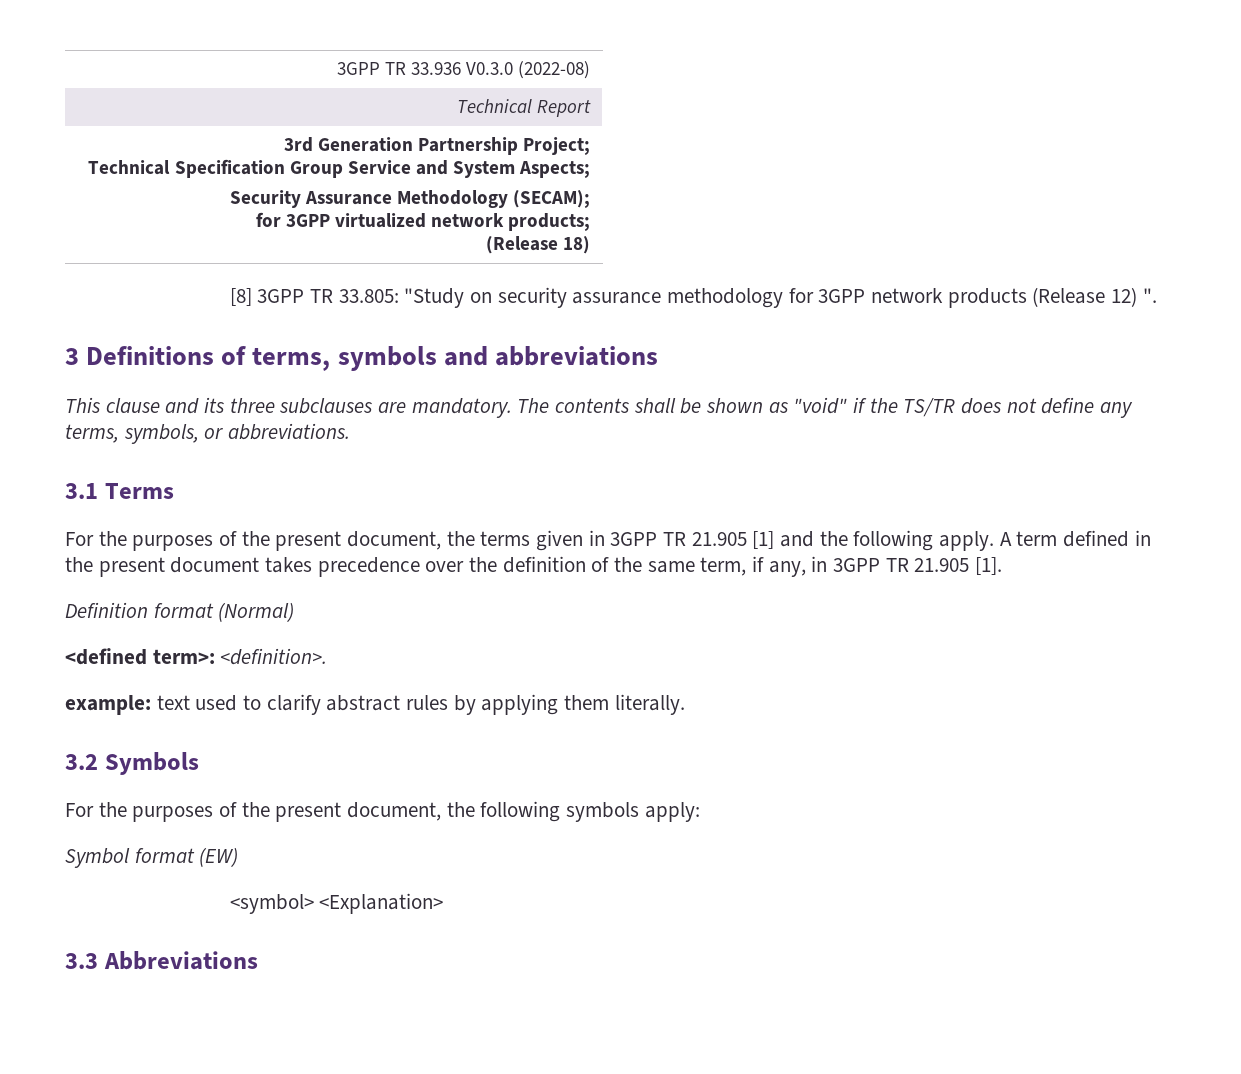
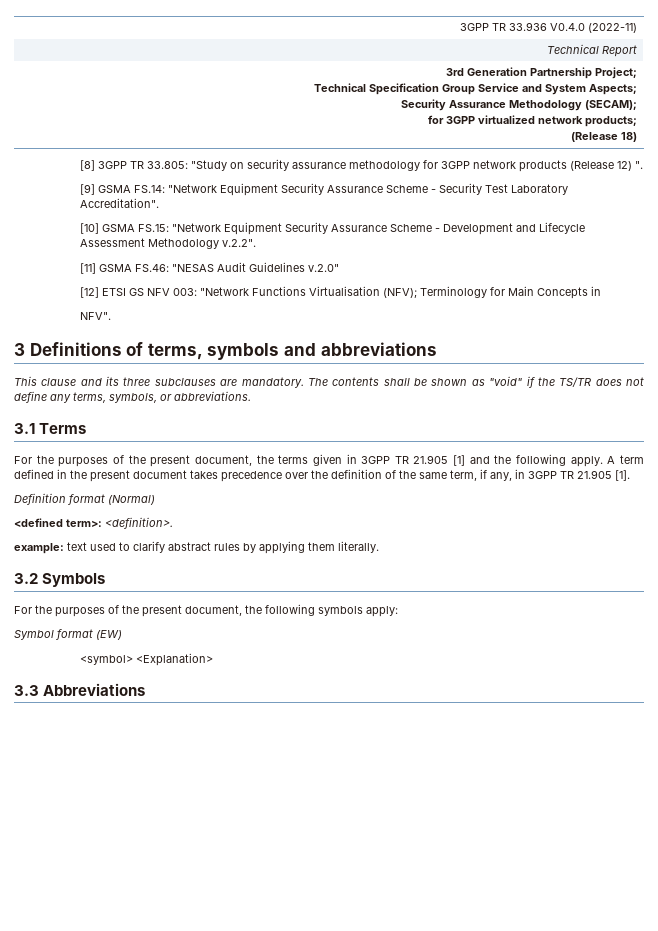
- 3GPP TR 33.936 V0.3.0 (2022-08)
+ 3GPP TR 33.936 V0.4.0 (2022-11)
+ [9] GSMA FS.14: "Network Equipment Security Assurance Scheme - Security Test Laboratory Accreditation".
+ [10] GSMA FS.15: "Network Equipment Security Assurance Scheme - Development and Lifecycle Assessment Methodology v.2.2".
+ [11] GSMA FS.46: "NESAS Audit Guidelines v.2.0"
+ [12] ETSI GS NFV 003: "Network Functions Virtualisation (NFV); Terminology for Main Concepts in
+ NFV".

